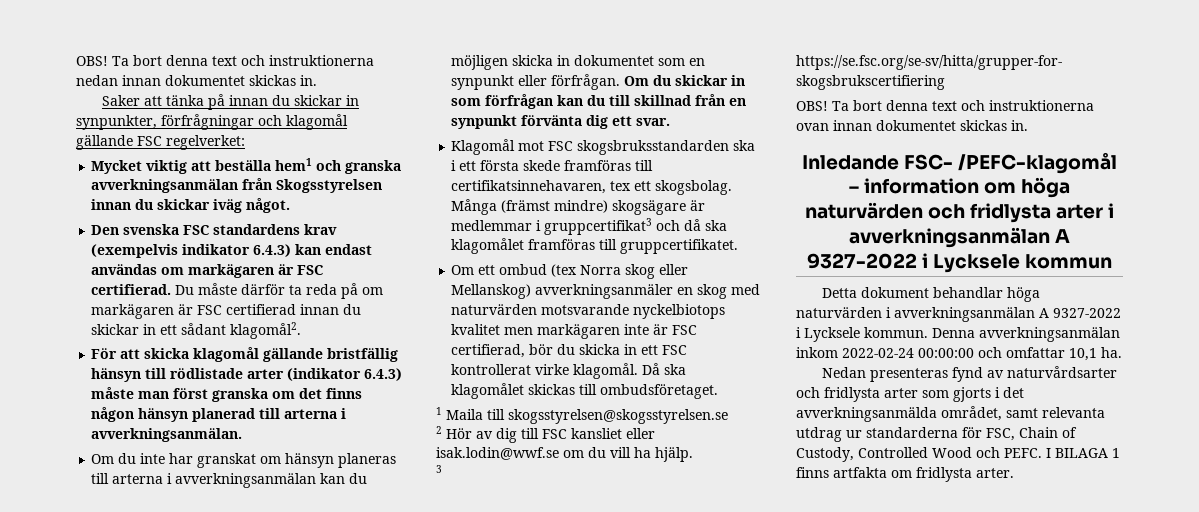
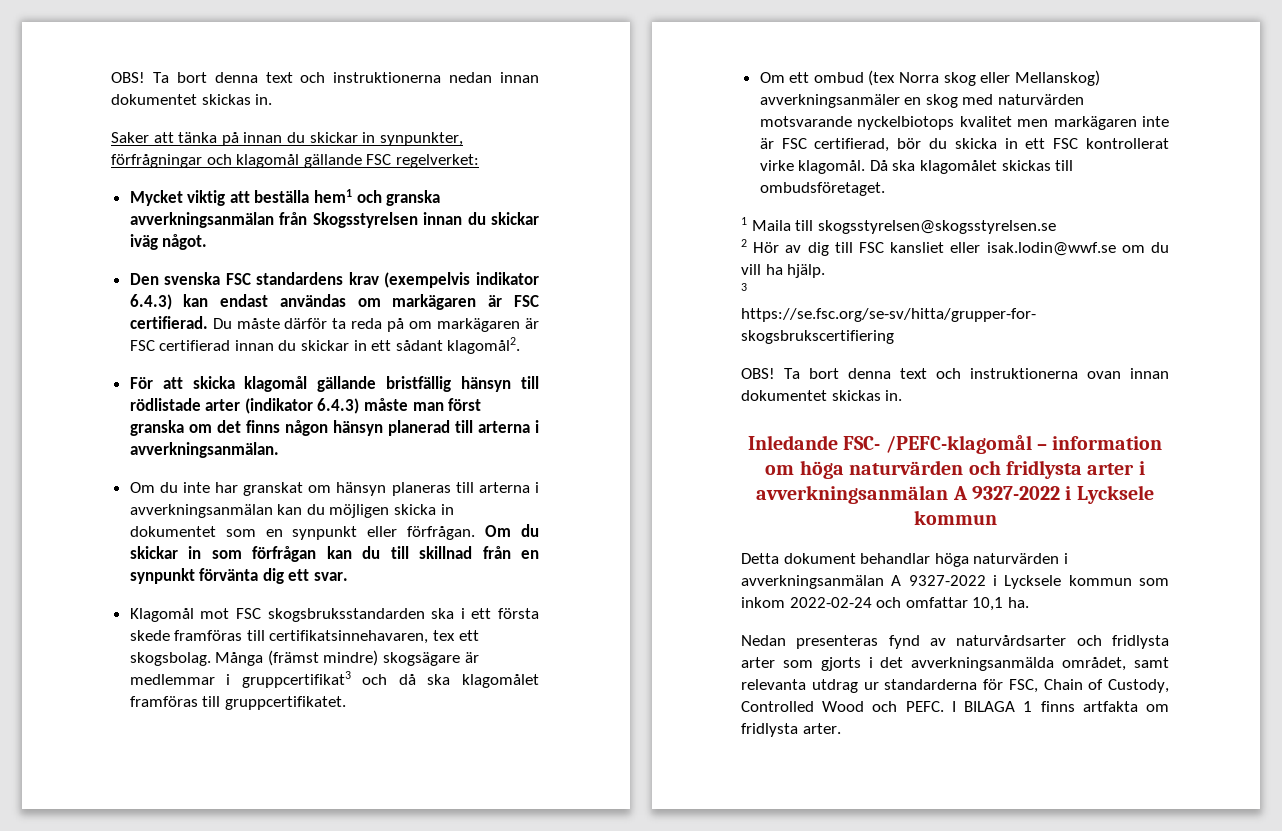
- Detta dokument behandlar höga naturvärden i avverkningsanmälan A 9327-2022 i Lycksele kommun. Denna avverkningsanmälan inkom 2022-02-24 00:00:00 och omfattar 10,1 ha.
+ Detta dokument behandlar höga naturvärden i avverkningsanmälan A 9327-2022 i Lycksele kommun som inkom 2022-02-24 och omfattar 10,1 ha.

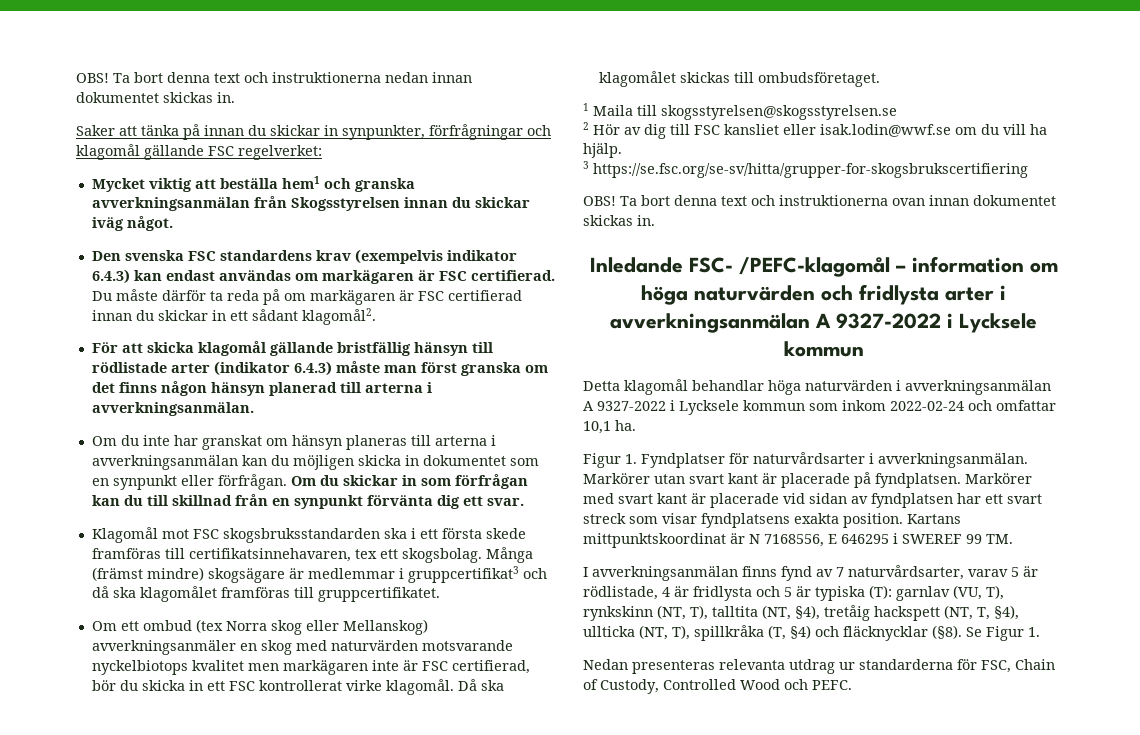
- Detta dokument behandlar höga naturvärden i avverkningsanmälan A 9327-2022 i Lycksele kommun som inkom 2022-02-24 och omfattar 10,1 ha.
+ Detta klagomål behandlar höga naturvärden i avverkningsanmälan A 9327-2022 i Lycksele kommun som inkom 2022-02-24 och omfattar 10,1 ha.
- Nedan presenteras fynd av naturvårdsarter och fridlysta arter som gjorts i det avverkningsanmälda området, samt relevanta utdrag ur standarderna för FSC, Chain of Custody, Controlled Wood och PEFC. I BILAGA 1 finns artfakta om fridlysta arter.
+ Figur 1. Fyndplatser för naturvårdsarter i avverkningsanmälan. Markörer utan svart kant är placerade på fyndplatsen. Markörer med svart kant är placerade vid sidan av fyndplatsen har ett svart streck som visar fyndplatsens exakta position. Kartans mittpunktskoordinat är N 7168556, E 646295 i SWEREF 99 TM.
+ I avverkningsanmälan finns fynd av 7 naturvårdsarter, varav 5 är rödlistade, 4 är fridlysta och 5 är typiska (T): garnlav (VU, T), rynkskinn (NT, T), talltita (NT, §4), tretåig hackspett (NT, T, §4), ullticka (NT, T), spillkråka (T, §4) och fläcknycklar (§8). Se Figur 1.
+ Nedan presenteras relevanta utdrag ur standarderna för FSC, Chain of Custody, Controlled Wood och PEFC.

